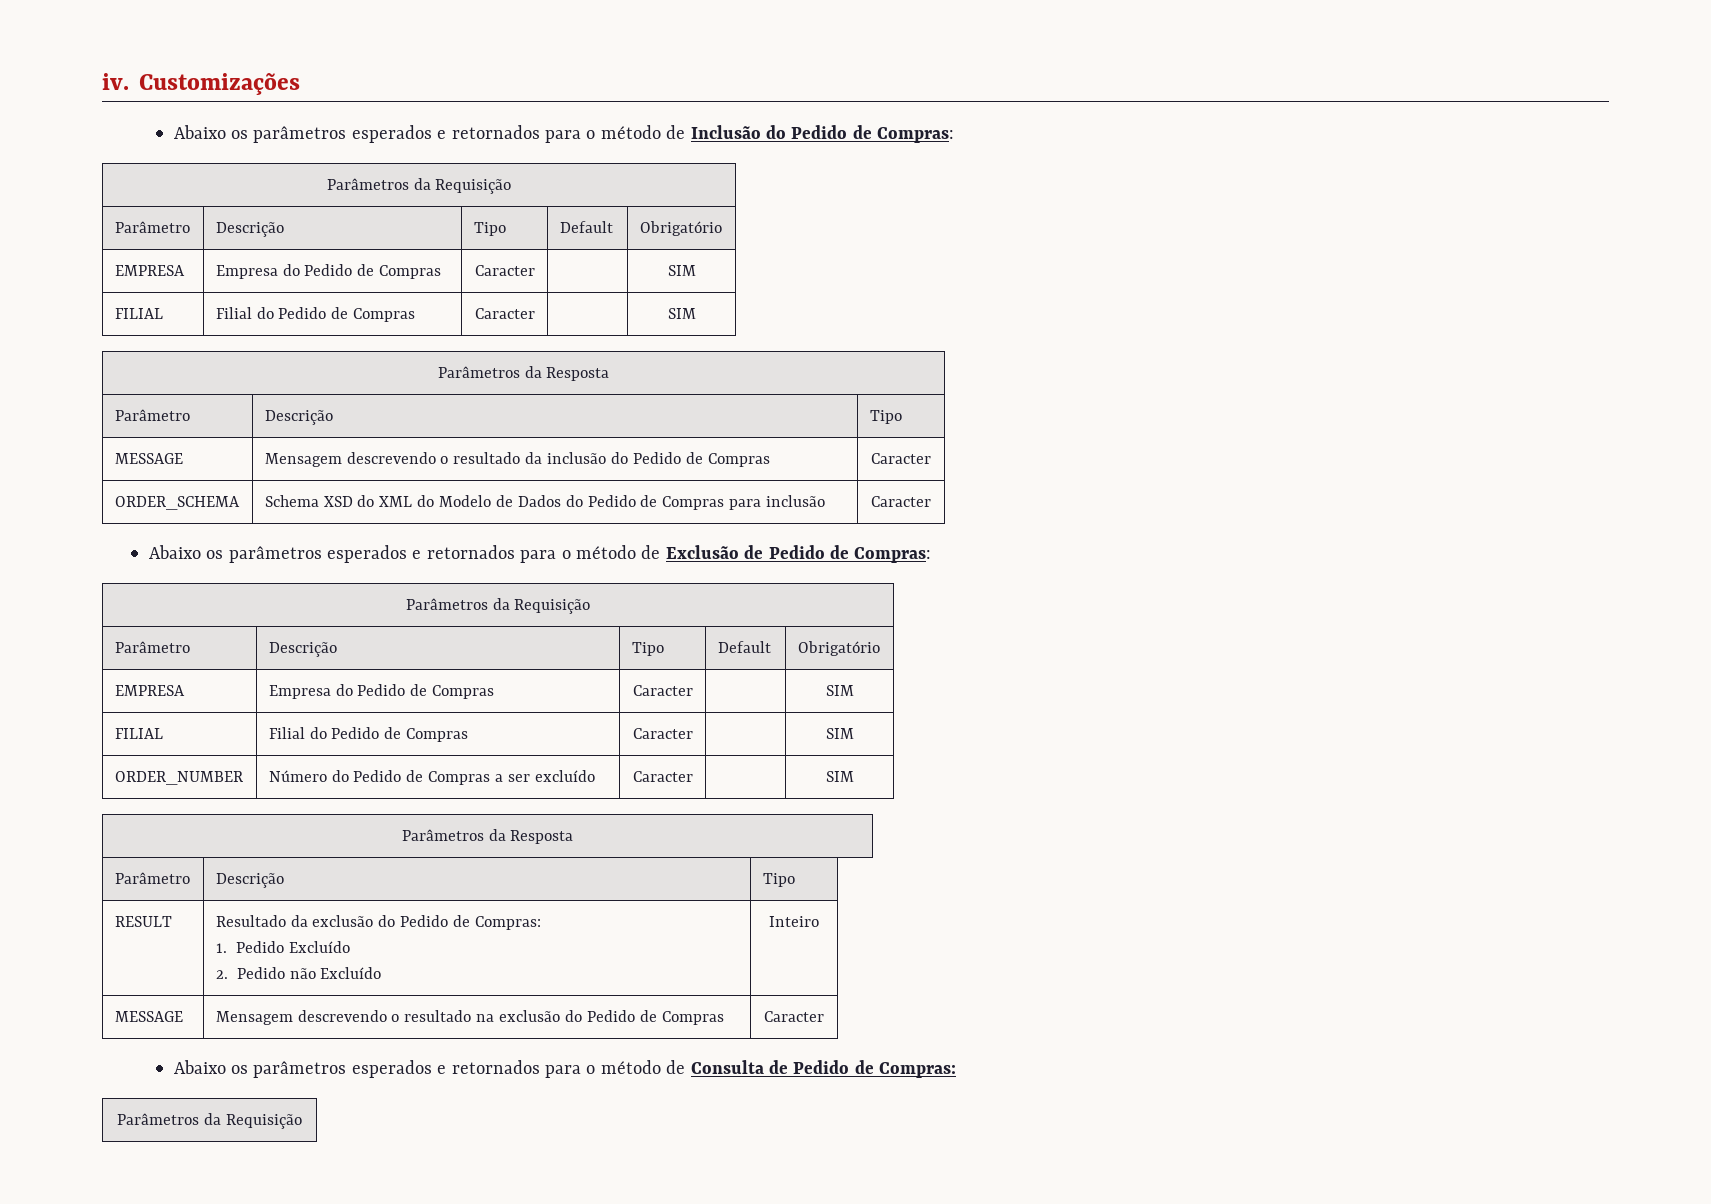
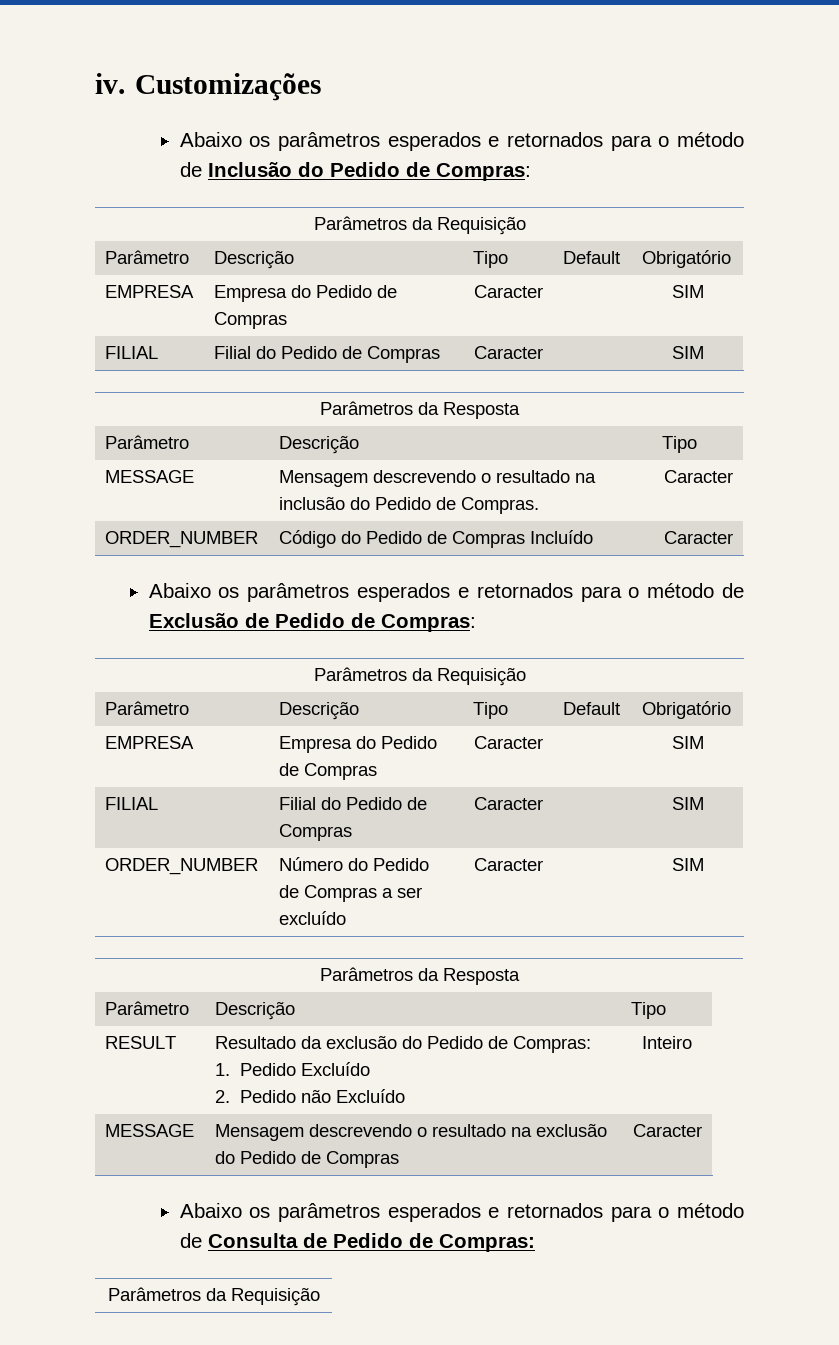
- MESSAGE | Mensagem descrevendo o resultado da inclusão do Pedido de Compras | Caracter
- ORDER_SCHEMA | Schema XSD do XML do Modelo de Dados do Pedido de Compras para inclusão | Caracter
+ MESSAGE | Mensagem descrevendo o resultado na inclusão do Pedido de Compras. | Caracter
+ ORDER_NUMBER | Código do Pedido de Compras Incluído | Caracter

